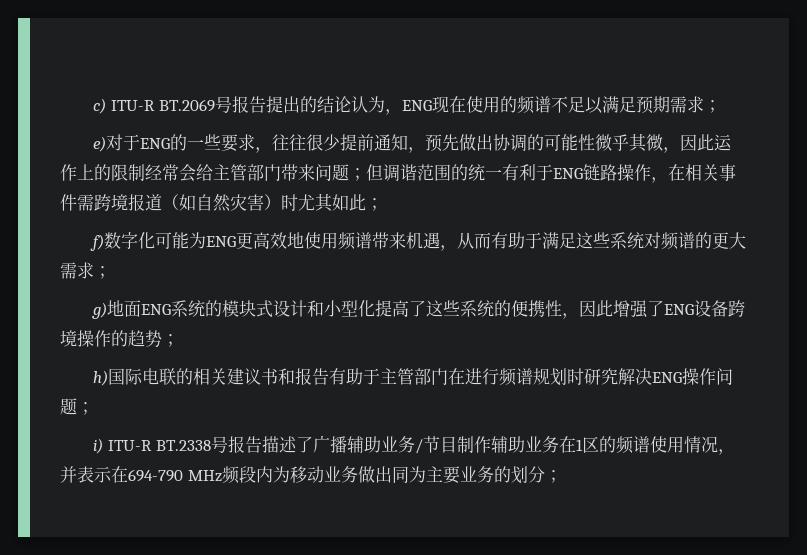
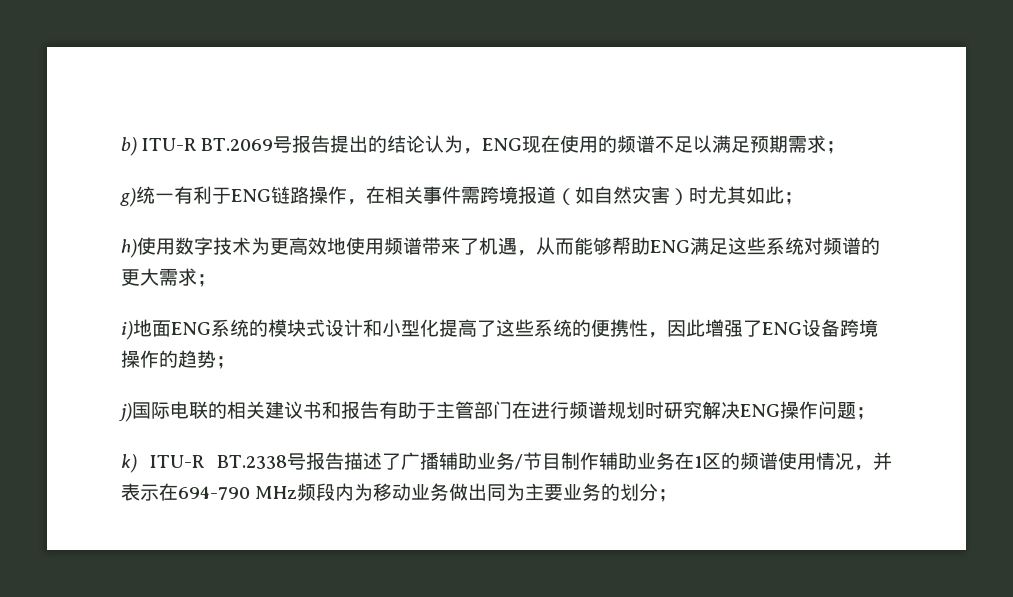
- c) ITU-R BT.2069号报告提出的结论认为，ENG现在使用的频谱不足以满足预期需求；
+ b) ITU-R BT.2069号报告提出的结论认为，ENG现在使用的频谱不足以满足预期需求；
- e)对于ENG的一些要求，往往很少提前通知，预先做出协调的可能性微乎其微，因此运作上的限制经常会给主管部门带来问题；但调谐范围的统一有利于ENG链路操作，在相关事件需跨境报道（如自然灾害）时尤其如此；
+ g)统一有利于ENG链路操作，在相关事件需跨境报道（如自然灾害）时尤其如此；
- f)数字化可能为ENG更高效地使用频谱带来机遇，从而有助于满足这些系统对频谱的更大需求；
+ h)使用数字技术为更高效地使用频谱带来了机遇，从而能够帮助ENG满足这些系统对频谱的更大需求；
- g)地面ENG系统的模块式设计和小型化提高了这些系统的便携性，因此增强了ENG设备跨境操作的趋势；
+ i)地面ENG系统的模块式设计和小型化提高了这些系统的便携性，因此增强了ENG设备跨境操作的趋势；
- h)国际电联的相关建议书和报告有助于主管部门在进行频谱规划时研究解决ENG操作问题；
+ j)国际电联的相关建议书和报告有助于主管部门在进行频谱规划时研究解决ENG操作问题；
- i) ITU-R BT.2338号报告描述了广播辅助业务/节目制作辅助业务在1区的频谱使用情况，并表示在694-790 MHz频段内为移动业务做出同为主要业务的划分；
+ k) ITU-R BT.2338号报告描述了广播辅助业务/节目制作辅助业务在1区的频谱使用情况，并表示在694-790 MHz频段内为移动业务做出同为主要业务的划分；

